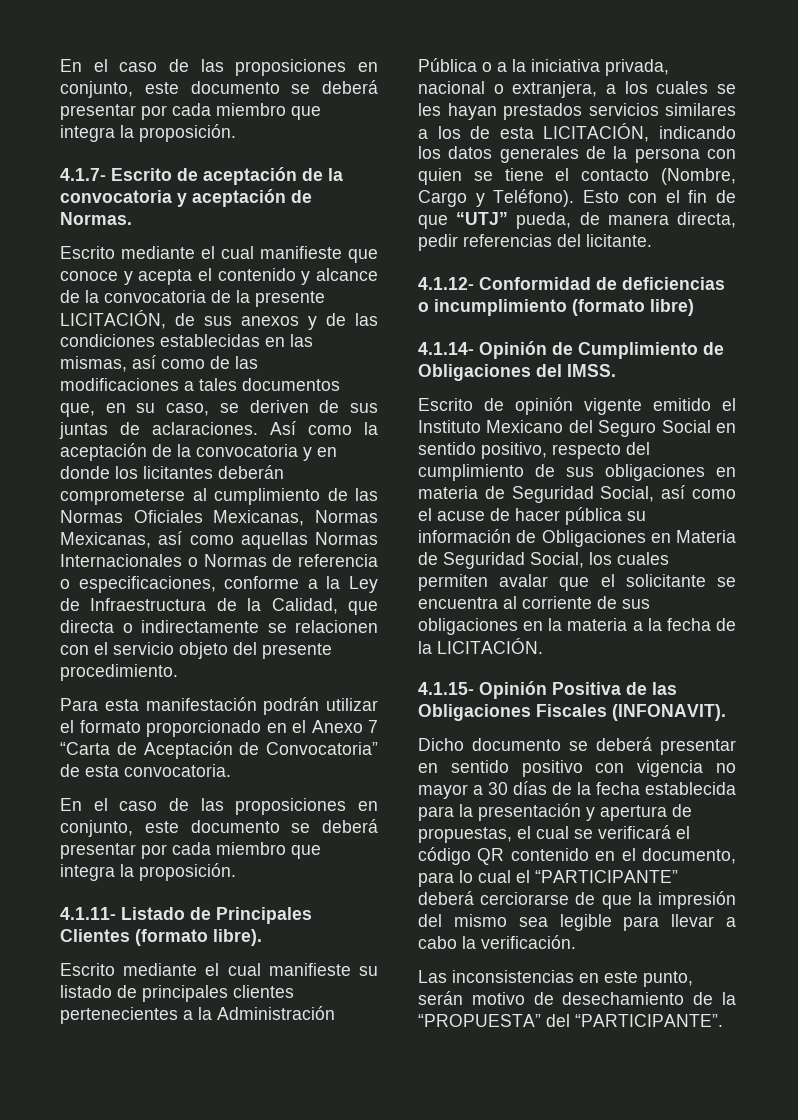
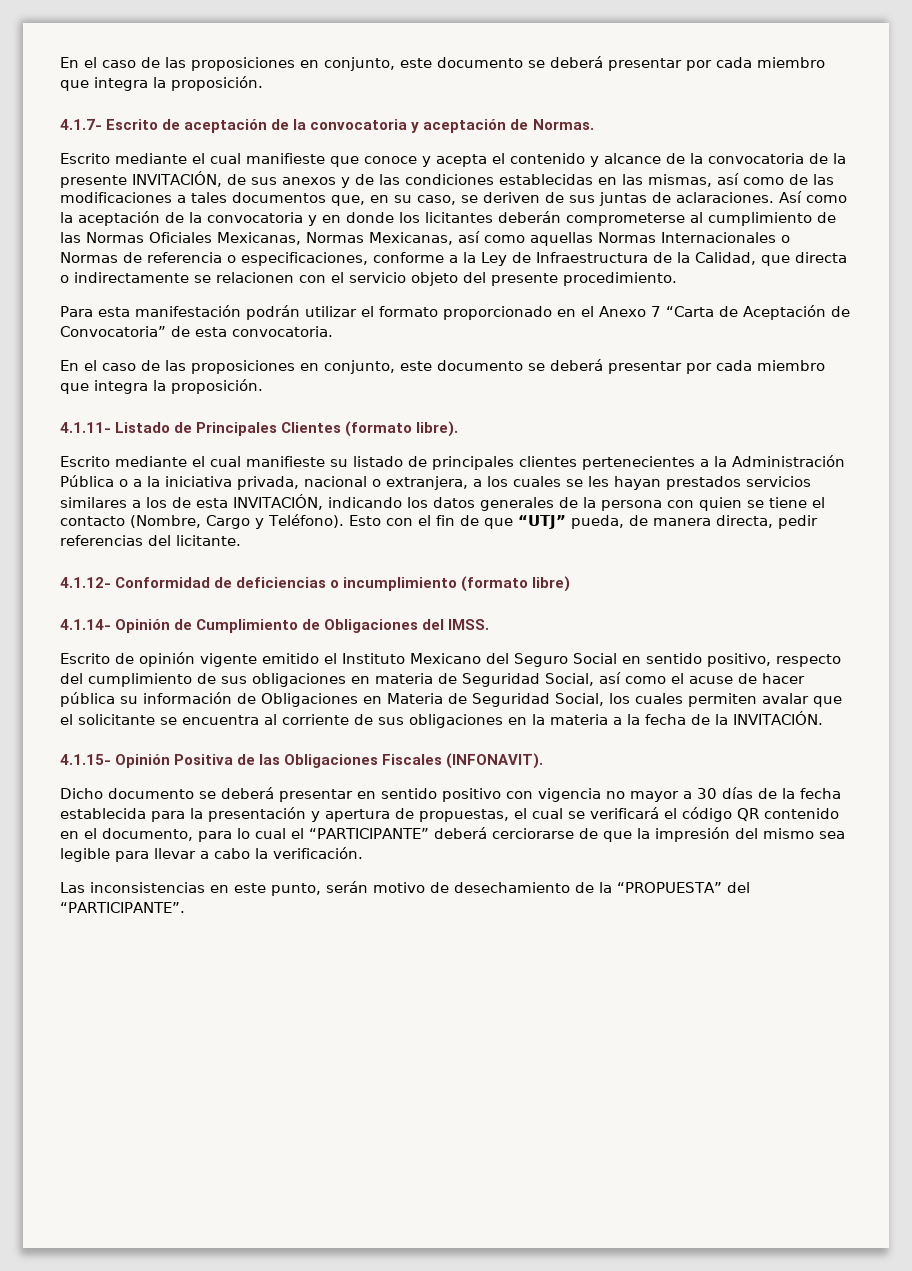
- Escrito mediante el cual manifieste que conoce y acepta el contenido y alcance de la convocatoria de la presente LICITACIÓN, de sus anexos y de las condiciones establecidas en las mismas, así como de las modificaciones a tales documentos que, en su caso, se deriven de sus juntas de aclaraciones.
+ Escrito mediante el cual manifieste que conoce y acepta el contenido y alcance de la convocatoria de la presente INVITACIÓN, de sus anexos y de las condiciones establecidas en las mismas, así como de las modificaciones a tales documentos que, en su caso, se deriven de sus juntas de aclaraciones.
- Escrito mediante el cual manifieste su listado de principales clientes pertenecientes a la Administración Pública o a la iniciativa privada, nacional o extranjera, a los cuales se les hayan prestados servicios similares a los de esta LICITACIÓN, indicando los datos generales de la persona con quien se tiene el contacto (Nombre, Cargo y Teléfono).
+ Escrito mediante el cual manifieste su listado de principales clientes pertenecientes a la Administración Pública o a la iniciativa privada, nacional o extranjera, a los cuales se les hayan prestados servicios similares a los de esta INVITACIÓN, indicando los datos generales de la persona con quien se tiene el contacto (Nombre, Cargo y Teléfono).
- Escrito de opinión vigente emitido el Instituto Mexicano del Seguro Social en sentido positivo, respecto del cumplimiento de sus obligaciones en materia de Seguridad Social, así como el acuse de hacer pública su información de Obligaciones en Materia de Seguridad Social, los cuales permiten avalar que el solicitante se encuentra al corriente de sus obligaciones en la materia a la fecha de la LICITACIÓN.
+ Escrito de opinión vigente emitido el Instituto Mexicano del Seguro Social en sentido positivo, respecto del cumplimiento de sus obligaciones en materia de Seguridad Social, así como el acuse de hacer pública su información de Obligaciones en Materia de Seguridad Social, los cuales permiten avalar que el solicitante se encuentra al corriente de sus obligaciones en la materia a la fecha de la INVITACIÓN.

